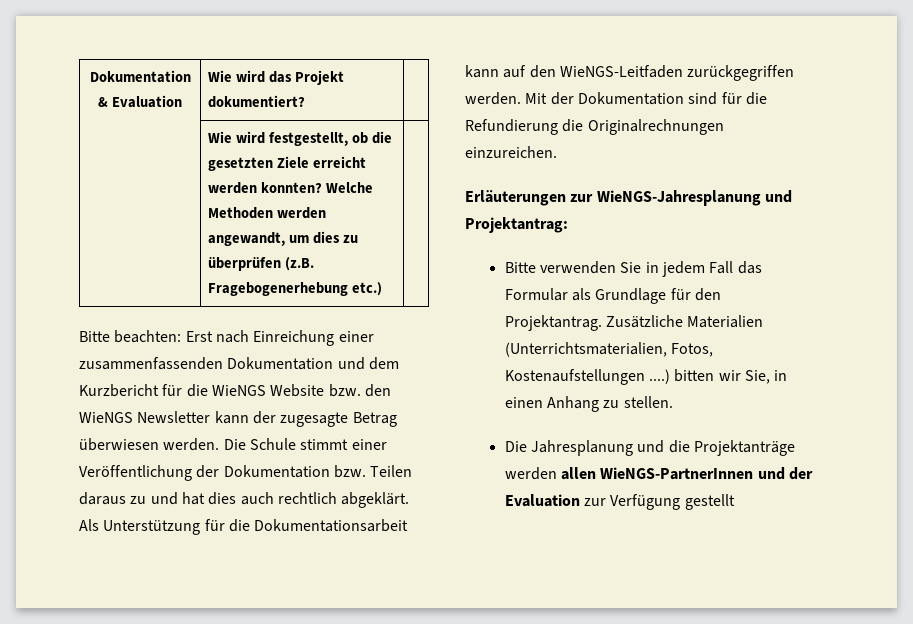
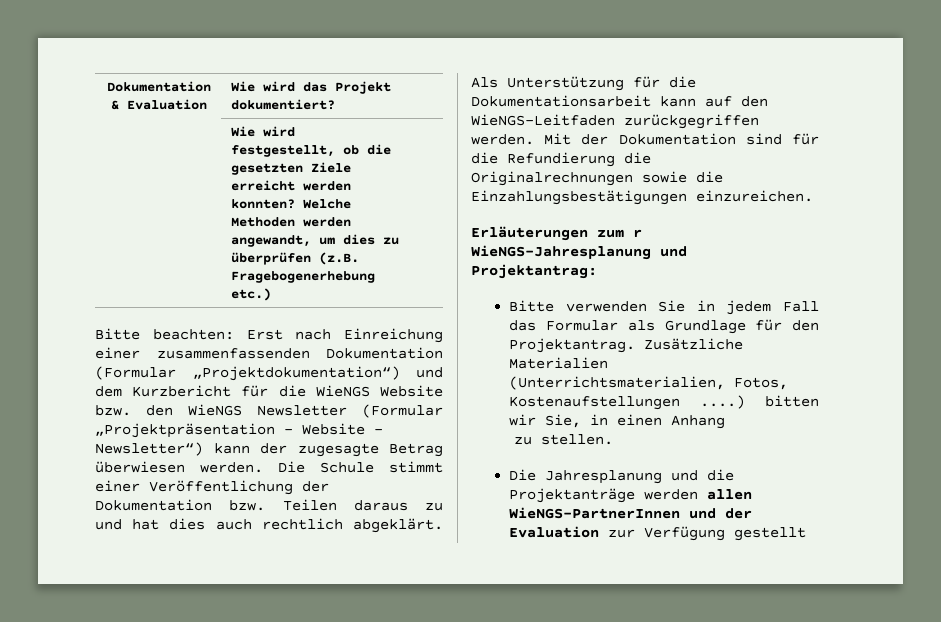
- Bitte beachten: Erst nach Einreichung einer zusammenfassenden Dokumentation und dem Kurzbericht für die WieNGS Website bzw. den WieNGS Newsletter kann der zugesagte Betrag überwiesen werden.
+ Bitte beachten: Erst nach Einreichung einer zusammenfassenden Dokumentation (Formular „Projektdokumentation“) und dem Kurzbericht für die WieNGS Website bzw. den WieNGS Newsletter (Formular „Projektpräsentation – Website – Newsletter“) kann der zugesagte Betrag überwiesen werden.
- Mit der Dokumentation sind für die Refundierung die Originalrechnungen einzureichen.
+ Mit der Dokumentation sind für die Refundierung die Originalrechnungen sowie die Einzahlungsbestätigungen einzureichen.
- Erläuterungen zur WieNGS-Jahresplanung und Projektantrag:
+ Erläuterungen zum r WieNGS-Jahresplanung und Projektantrag:
- Zusätzliche Materialien (Unterrichtsmaterialien, Fotos, Kostenaufstellungen ....) bitten wir Sie, in einen Anhang zu stellen.
+ Zusätzliche Materialien (Unterrichtsmaterialien, Fotos, Kostenaufstellungen ....) bitten wir Sie, in einen Anhang
+ zu stellen.

